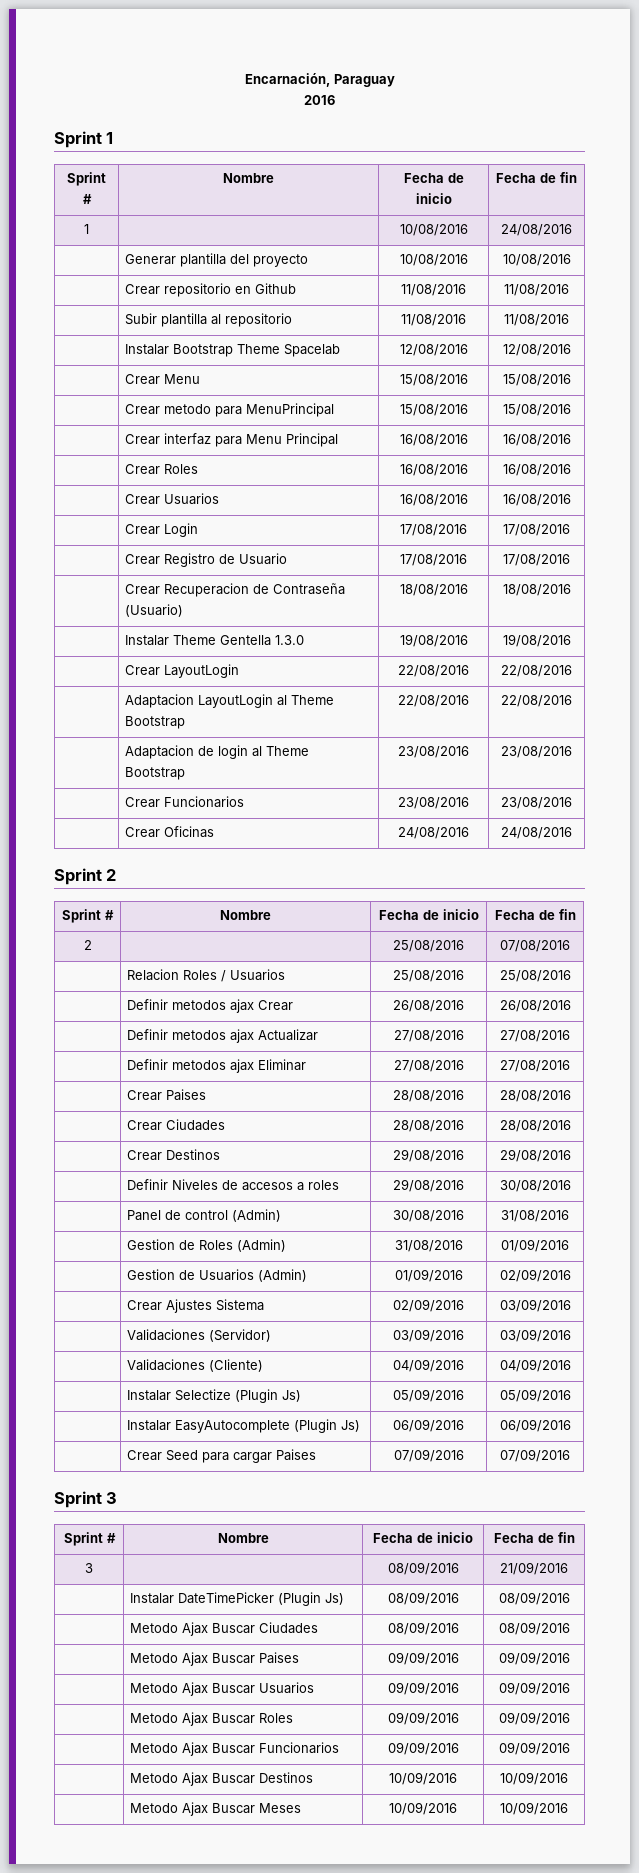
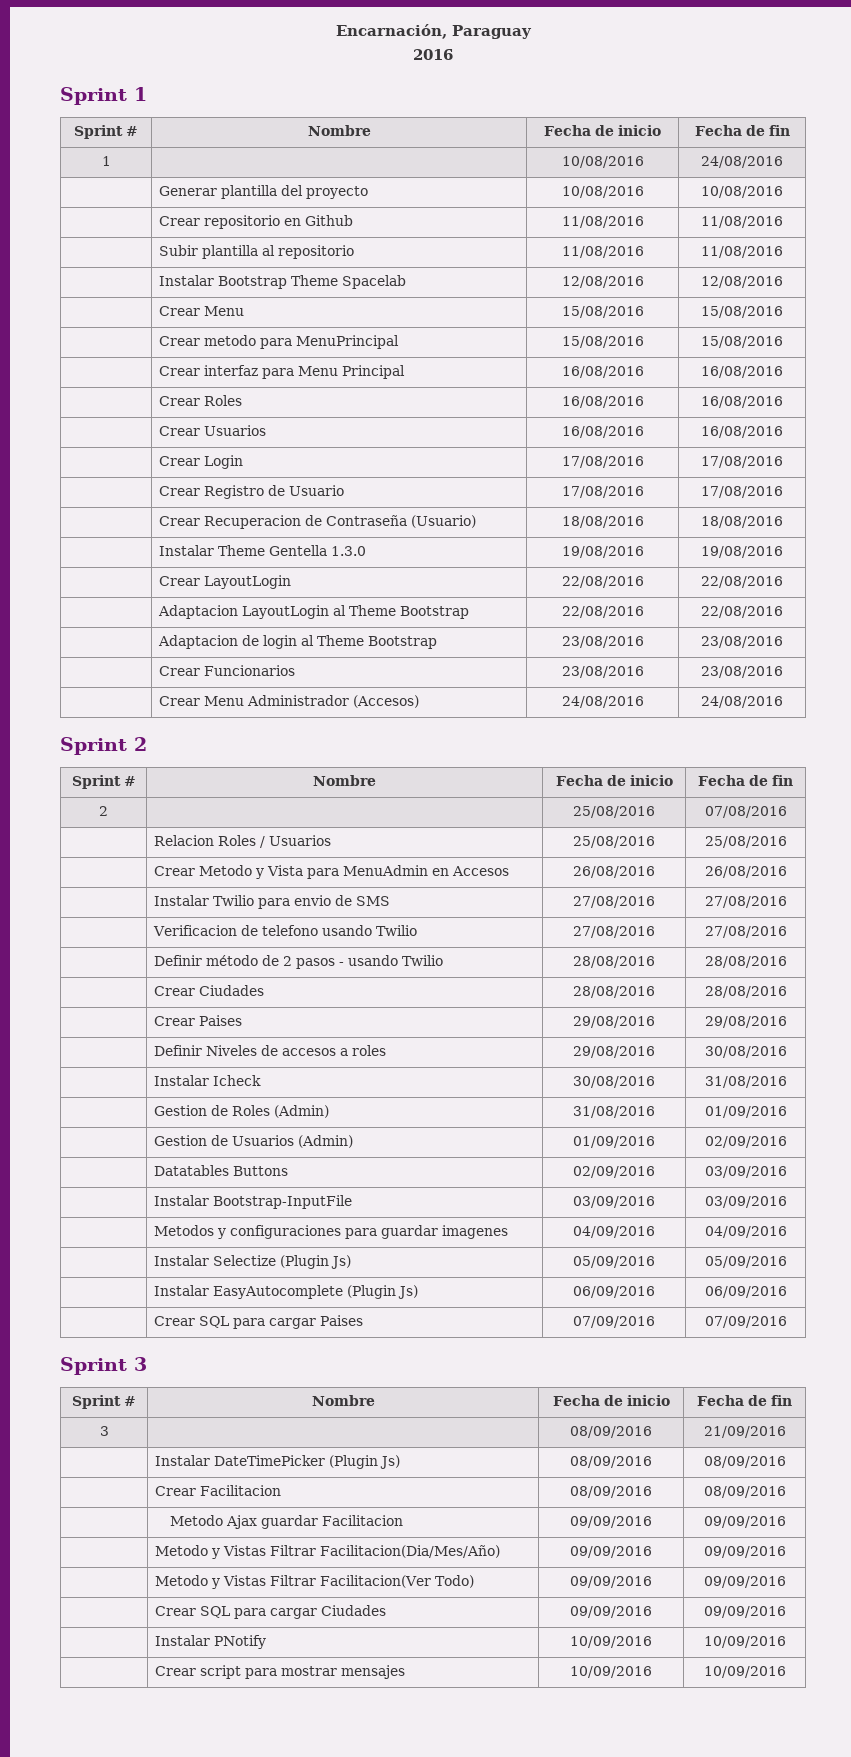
- | Crear Oficinas | 24/08/2016 | 24/08/2016
+ | Crear Menu Administrador (Accesos) | 24/08/2016 | 24/08/2016
- | Definir metodos ajax Crear | 26/08/2016 | 26/08/2016
- | Definir metodos ajax Actualizar | 27/08/2016 | 27/08/2016
- | Definir metodos ajax Eliminar | 27/08/2016 | 27/08/2016
- | Crear Paises | 28/08/2016 | 28/08/2016
+ | Crear Metodo y Vista para MenuAdmin en Accesos | 26/08/2016 | 26/08/2016
+ | Instalar Twilio para envio de SMS | 27/08/2016 | 27/08/2016
+ | Verificacion de telefono usando Twilio | 27/08/2016 | 27/08/2016
+ | Definir método de 2 pasos - usando Twilio | 28/08/2016 | 28/08/2016
- | Crear Destinos | 29/08/2016 | 29/08/2016
+ | Crear Paises | 29/08/2016 | 29/08/2016
- | Panel de control (Admin) | 30/08/2016 | 31/08/2016
+ | Instalar Icheck | 30/08/2016 | 31/08/2016
- | Crear Ajustes Sistema | 02/09/2016 | 03/09/2016
+ | Datatables Buttons | 02/09/2016 | 03/09/2016
- | Validaciones (Servidor) | 03/09/2016 | 03/09/2016
+ | Instalar Bootstrap-InputFile | 03/09/2016 | 03/09/2016
- | Validaciones (Cliente) | 04/09/2016 | 04/09/2016
+ | Metodos y configuraciones para guardar imagenes | 04/09/2016 | 04/09/2016
- | Crear Seed para cargar Paises | 07/09/2016 | 07/09/2016
+ | Crear SQL para cargar Paises | 07/09/2016 | 07/09/2016
- | Metodo Ajax Buscar Ciudades | 08/09/2016 | 08/09/2016
- | Metodo Ajax Buscar Paises | 09/09/2016 | 09/09/2016
- | Metodo Ajax Buscar Usuarios | 09/09/2016 | 09/09/2016
- | Metodo Ajax Buscar Roles | 09/09/2016 | 09/09/2016
- | Metodo Ajax Buscar Funcionarios | 09/09/2016 | 09/09/2016
- | Metodo Ajax Buscar Destinos | 10/09/2016 | 10/09/2016
- | Metodo Ajax Buscar Meses | 10/09/2016 | 10/09/2016
+ | Crear Facilitacion | 08/09/2016 | 08/09/2016
+ | Metodo Ajax guardar Facilitacion | 09/09/2016 | 09/09/2016
+ | Metodo y Vistas Filtrar Facilitacion(Dia/Mes/Año) | 09/09/2016 | 09/09/2016
+ | Metodo y Vistas Filtrar Facilitacion(Ver Todo) | 09/09/2016 | 09/09/2016
+ | Crear SQL para cargar Ciudades | 09/09/2016 | 09/09/2016
+ | Instalar PNotify | 10/09/2016 | 10/09/2016
+ | Crear script para mostrar mensajes | 10/09/2016 | 10/09/2016

